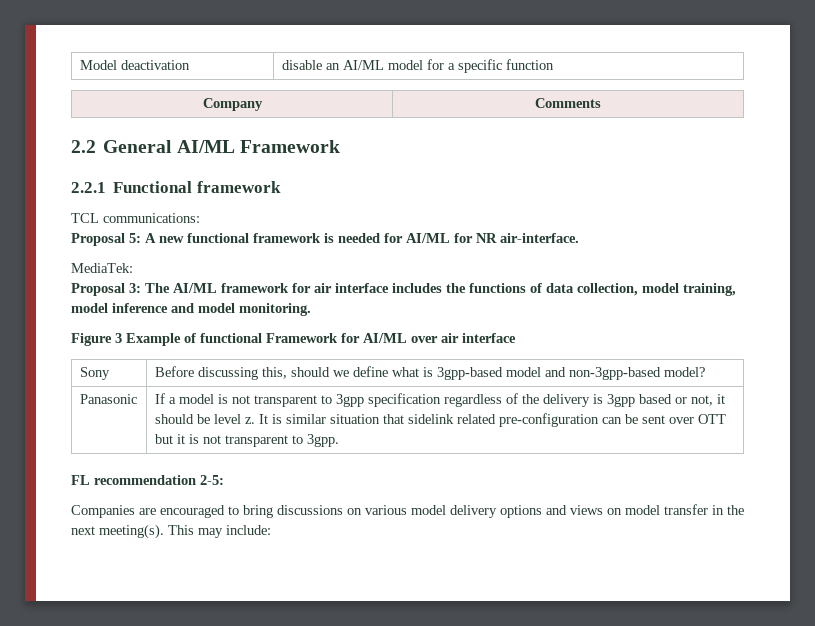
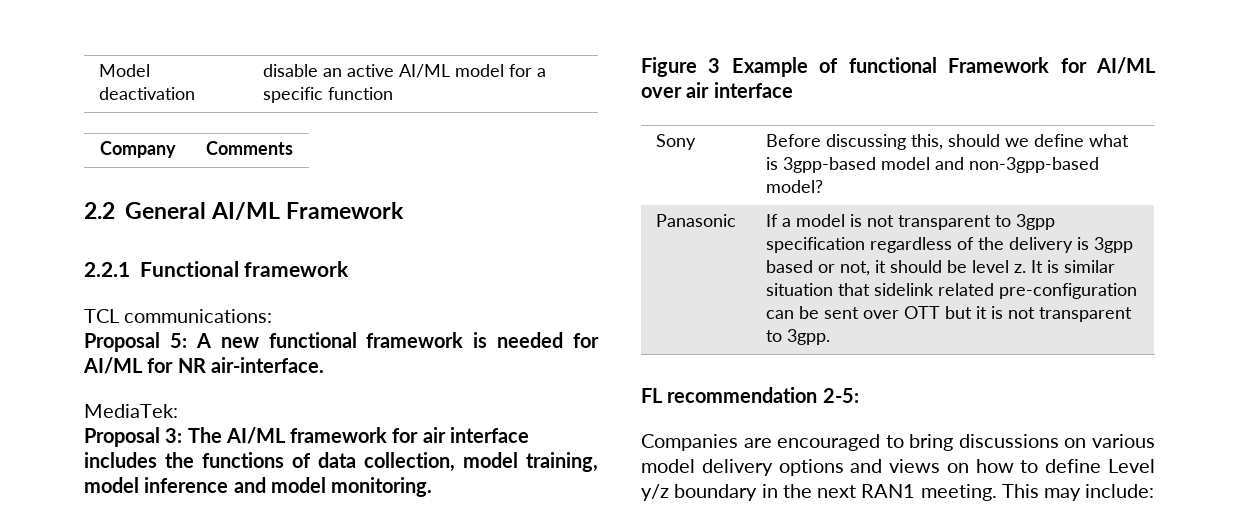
- Model deactivation | disable an AI/ML model for a specific function
+ Model deactivation | disable an active AI/ML model for a specific function
- Companies are encouraged to bring discussions on various model delivery options and views on model transfer in the next meeting(s).
+ Companies are encouraged to bring discussions on various model delivery options and views on how to define Level y/z boundary in the next RAN1 meeting.

